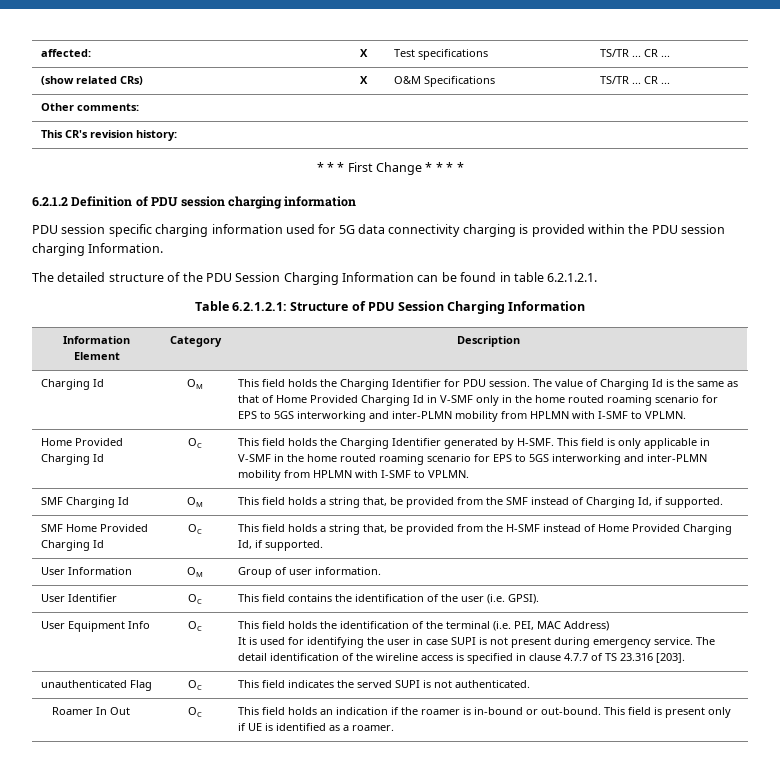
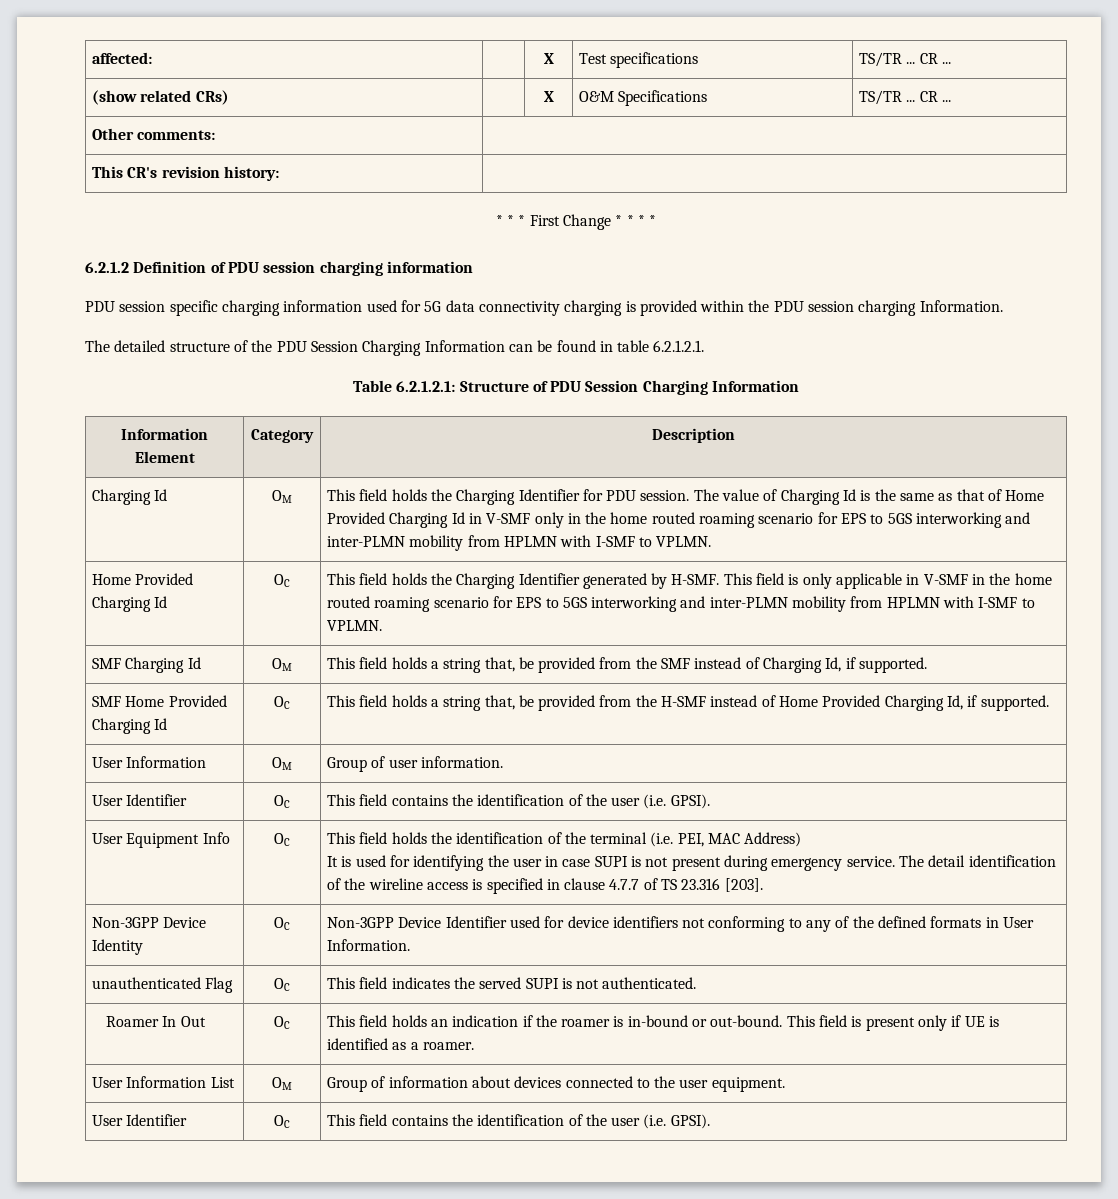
+ Non-3GPP Device Identity | OC | Non-3GPP Device Identifier used for device identifiers not conforming to any of the defined formats in User Information.
+ User Information List | OM | Group of information about devices connected to the user equipment.
+ User Identifier | OC | This field contains the identification of the user (i.e. GPSI).

